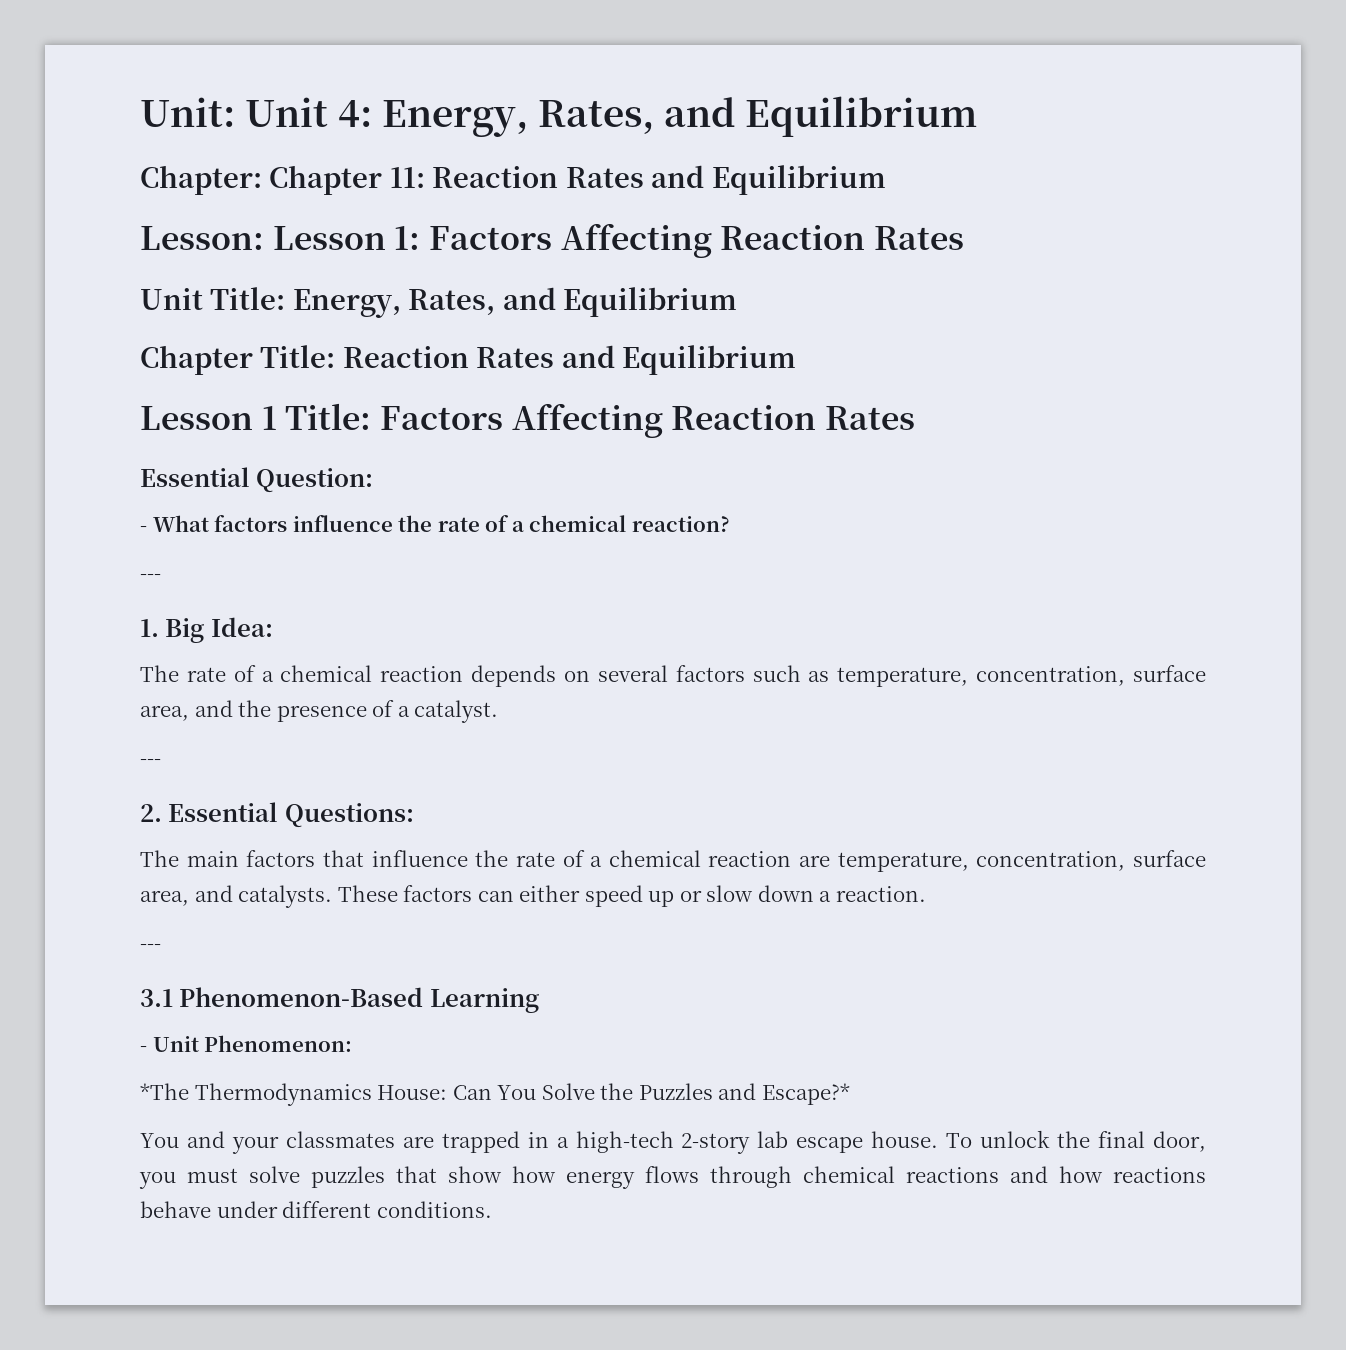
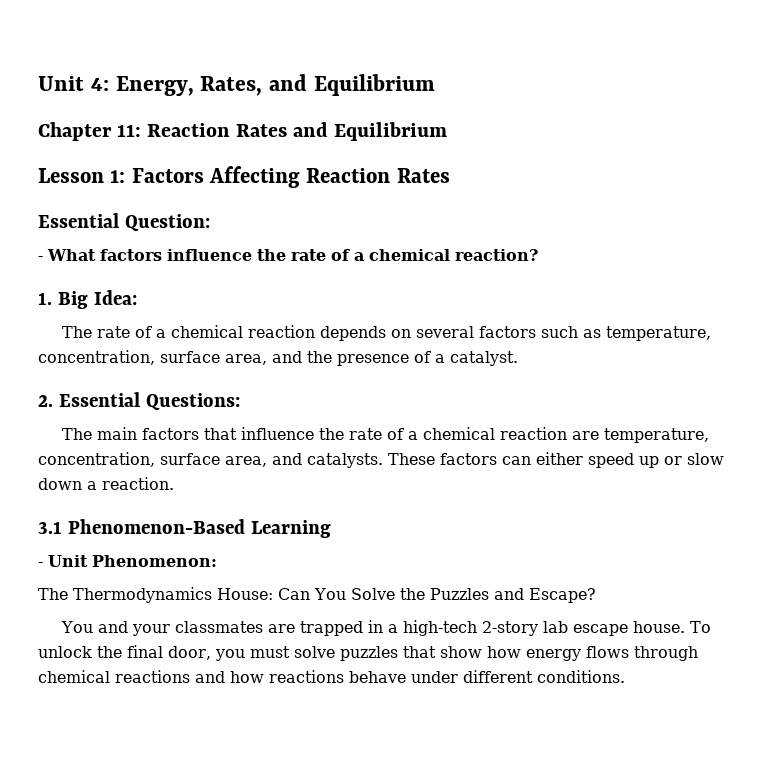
- Unit: Unit 4: Energy, Rates, and Equilibrium
+ Unit 4: Energy, Rates, and Equilibrium
- Chapter: Chapter 11: Reaction Rates and Equilibrium
+ Chapter 11: Reaction Rates and Equilibrium
- Lesson: Lesson 1: Factors Affecting Reaction Rates
+ Lesson 1: Factors Affecting Reaction Rates
- Unit Title: Energy, Rates, and Equilibrium
- Chapter Title: Reaction Rates and Equilibrium
- Lesson 1 Title: Factors Affecting Reaction Rates
  - What factors influence the rate of a chemical reaction?
- ---
  The rate of a chemical reaction depends on several factors such as temperature, concentration, surface area, and the presence of a catalyst.
- ---
  These factors can either speed up or slow down a reaction.
- ---
- *The Thermodynamics House: Can You Solve the Puzzles and Escape?*
+ The Thermodynamics House: Can You Solve the Puzzles and Escape?

